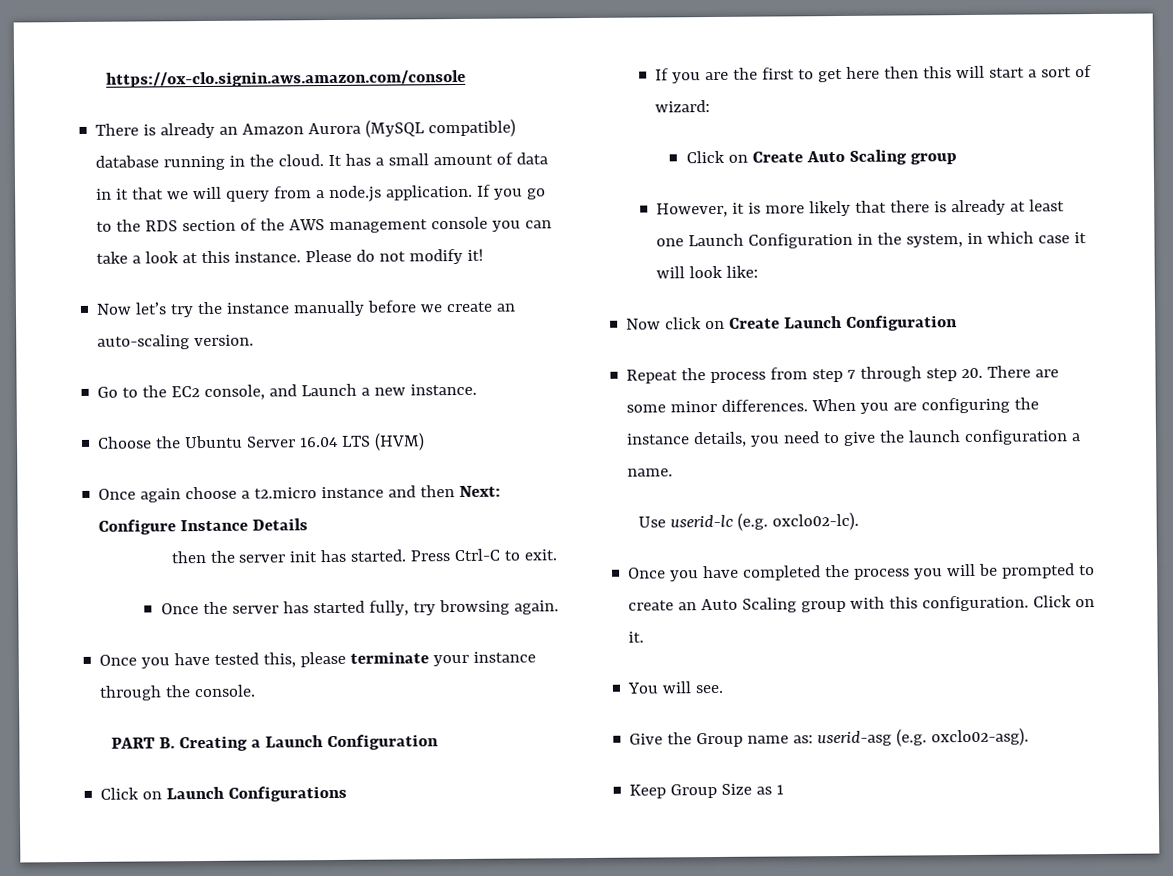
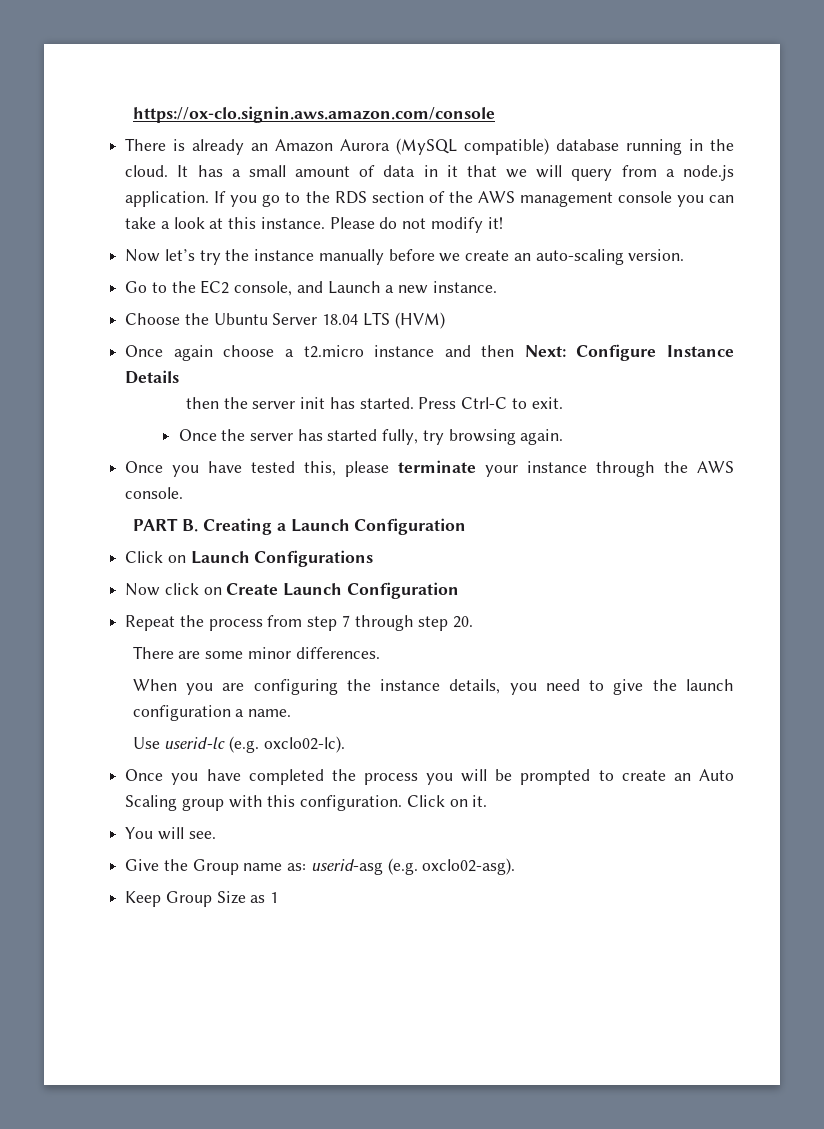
- Choose the Ubuntu Server 16.04 LTS (HVM)
+ Choose the Ubuntu Server 18.04 LTS (HVM)
- Once you have tested this, please terminate your instance through the console.
+ Once you have tested this, please terminate your instance through the AWS console.
- If you are the first to get here then this will start a sort of wizard:
- Click on Create Auto Scaling group
- However, it is more likely that there is already at least one Launch Configuration in the system, in which case it will look like:
- Repeat the process from step 7 through step 20. There are some minor differences. When you are configuring the instance details, you need to give the launch configuration a name.
+ Repeat the process from step 7 through step 20.
+ There are some minor differences.
+ When you are configuring the instance details, you need to give the launch configuration a name.

